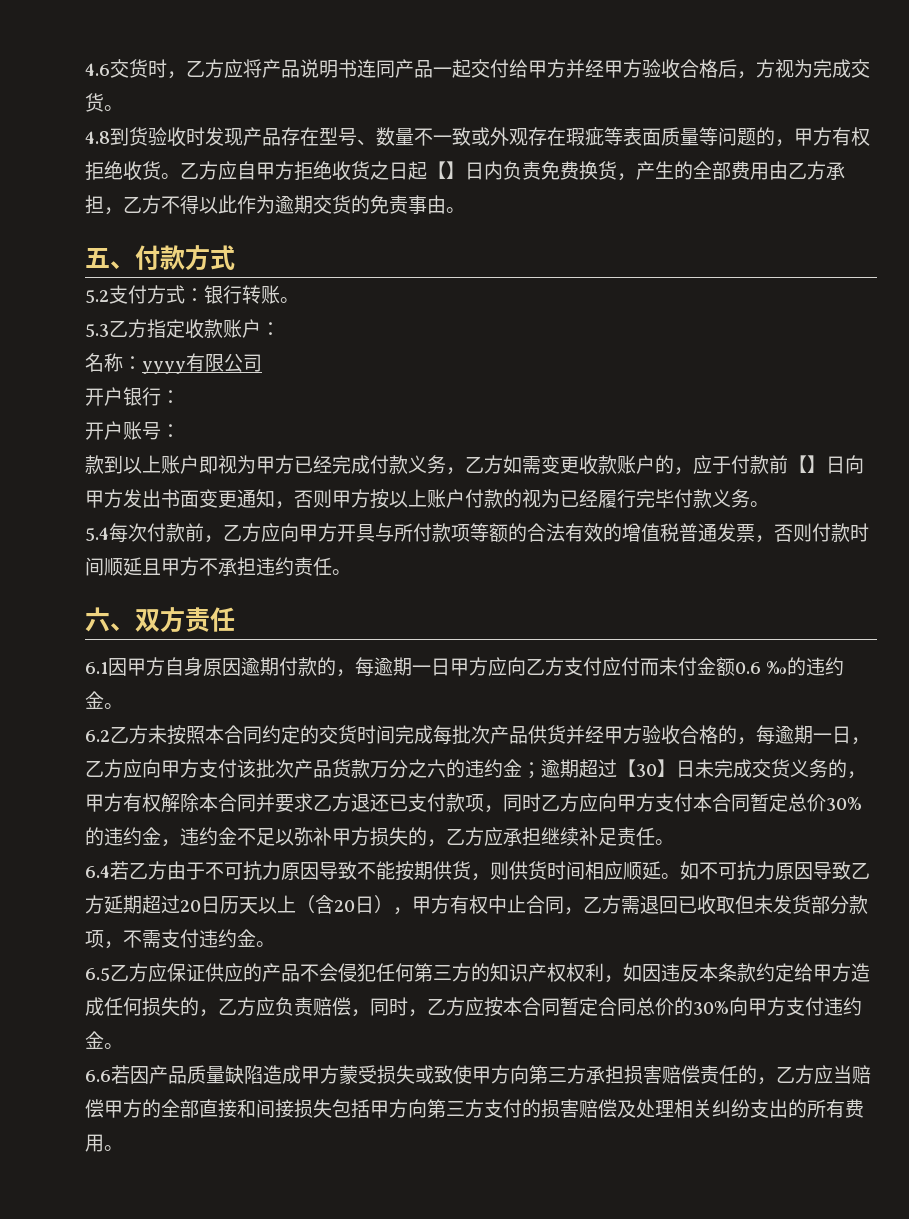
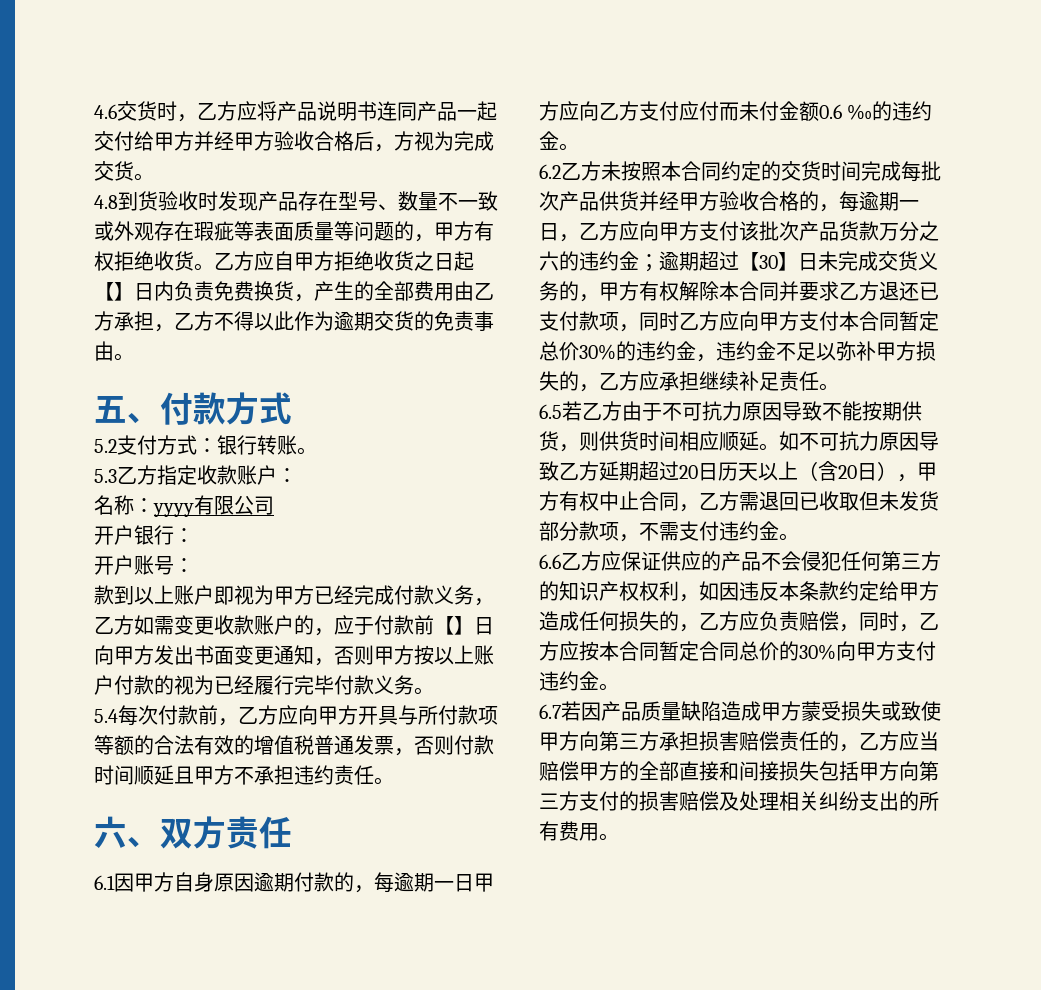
- 6.4若乙方由于不可抗力原因导致不能按期供货，则供货时间相应顺延。
+ 6.5若乙方由于不可抗力原因导致不能按期供货，则供货时间相应顺延。
- 6.5乙方应保证供应的产品不会侵犯任何第三方的知识产权权利，如因违反本条款约定给甲方造成任何损失的，乙方应负责赔偿，同时，乙方应按本合同暂定合同总价的30%向甲方支付违约金。
+ 6.6乙方应保证供应的产品不会侵犯任何第三方的知识产权权利，如因违反本条款约定给甲方造成任何损失的，乙方应负责赔偿，同时，乙方应按本合同暂定合同总价的30%向甲方支付违约金。
- 6.6若因产品质量缺陷造成甲方蒙受损失或致使甲方向第三方承担损害赔偿责任的，乙方应当赔偿甲方的全部直接和间接损失包括甲方向第三方支付的损害赔偿及处理相关纠纷支出的所有费用。
+ 6.7若因产品质量缺陷造成甲方蒙受损失或致使甲方向第三方承担损害赔偿责任的，乙方应当赔偿甲方的全部直接和间接损失包括甲方向第三方支付的损害赔偿及处理相关纠纷支出的所有费用。

